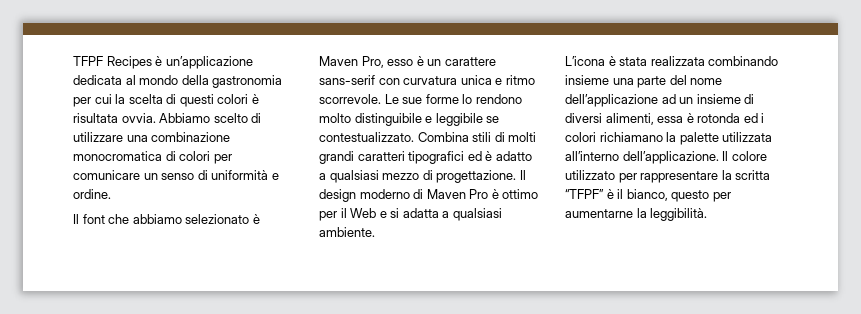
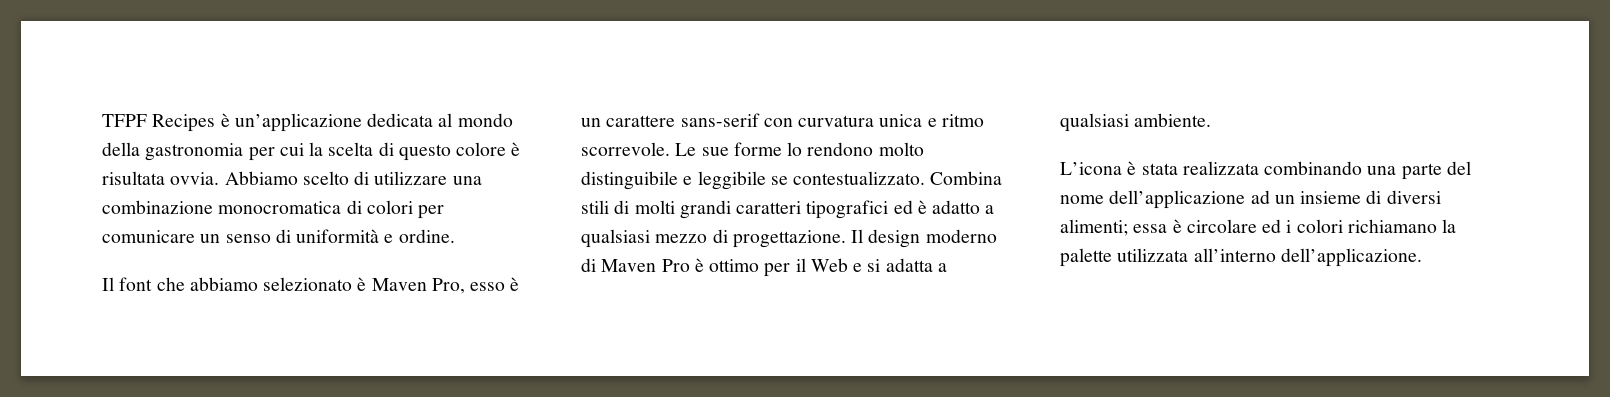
- TFPF Recipes è un’applicazione dedicata al mondo della gastronomia per cui la scelta di questi colori è risultata ovvia.
+ TFPF Recipes è un’applicazione dedicata al mondo della gastronomia per cui la scelta di questo colore è risultata ovvia.
- L’icona è stata realizzata combinando insieme una parte del nome dell’applicazione ad un insieme di diversi alimenti, essa è rotonda ed i colori richiamano la palette utilizzata all’interno dell’applicazione. Il colore utilizzato per rappresentare la scritta “TFPF” è il bianco, questo per aumentarne la leggibilità.
+ L’icona è stata realizzata combinando una parte del nome dell’applicazione ad un insieme di diversi alimenti; essa è circolare ed i colori richiamano la palette utilizzata all’interno dell’applicazione.

